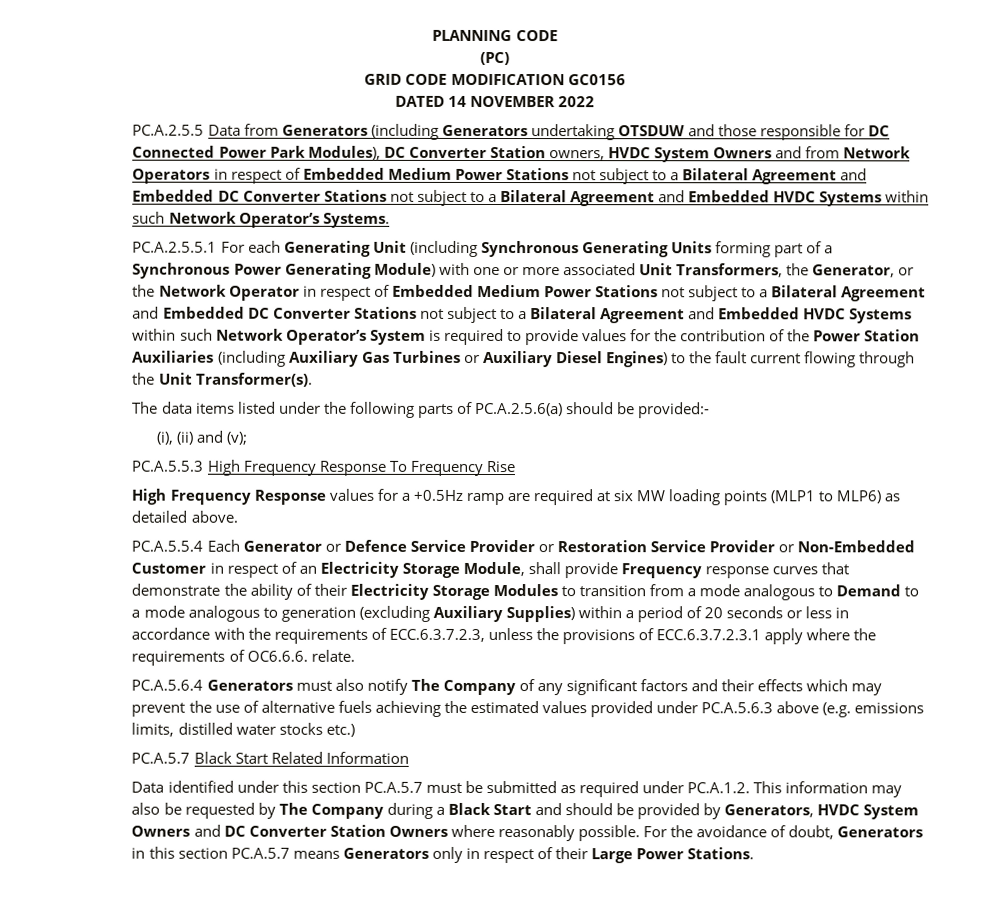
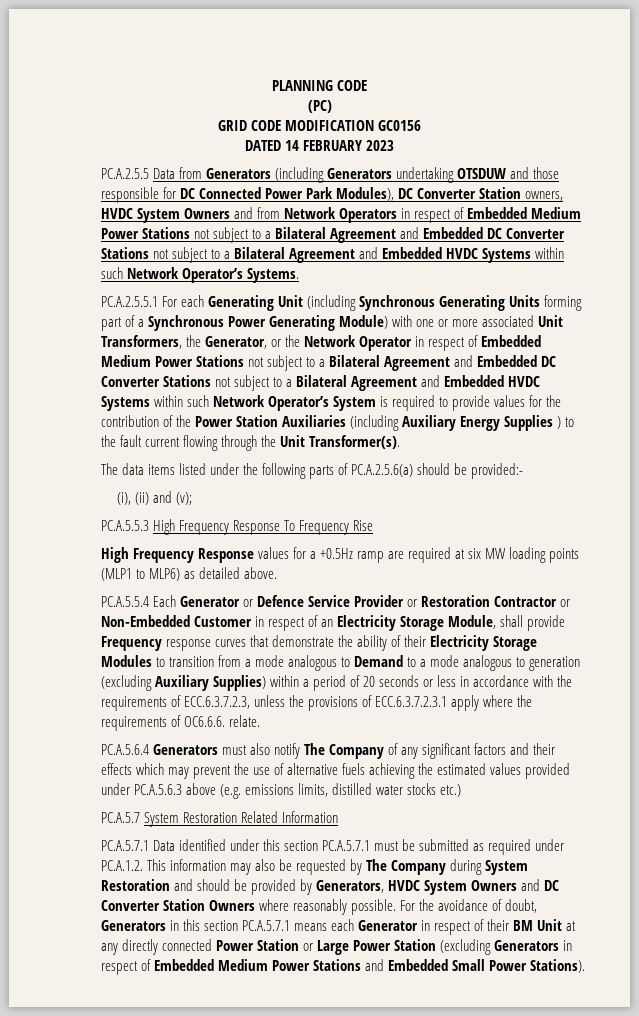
- DATED 14 NOVEMBER 2022
+ DATED 14 FEBRUARY 2023
- PC.A.2.5.5.1 For each Generating Unit (including Synchronous Generating Units forming part of a Synchronous Power Generating Module) with one or more associated Unit Transformers, the Generator, or the Network Operator in respect of Embedded Medium Power Stations not subject to a Bilateral Agreement and Embedded DC Converter Stations not subject to a Bilateral Agreement and Embedded HVDC Systems within such Network Operator’s System is required to provide values for the contribution of the Power Station Auxiliaries (including Auxiliary Gas Turbines or Auxiliary Diesel Engines) to the fault current flowing through the Unit Transformer(s).
+ PC.A.2.5.5.1 For each Generating Unit (including Synchronous Generating Units forming part of a Synchronous Power Generating Module) with one or more associated Unit Transformers, the Generator, or the Network Operator in respect of Embedded Medium Power Stations not subject to a Bilateral Agreement and Embedded DC Converter Stations not subject to a Bilateral Agreement and Embedded HVDC Systems within such Network Operator’s System is required to provide values for the contribution of the Power Station Auxiliaries (including Auxiliary Energy Supplies ) to the fault current flowing through the Unit Transformer(s).
- PC.A.5.5.4 Each Generator or Defence Service Provider or Restoration Service Provider or Non-Embedded Customer in respect of an Electricity Storage Module, shall provide Frequency response curves that demonstrate the ability of their Electricity Storage Modules to transition from a mode analogous to Demand to a mode analogous to generation (excluding Auxiliary Supplies) within a period of 20 seconds or less in accordance with the requirements of ECC.6.3.7.2.3, unless the provisions of ECC.6.3.7.2.3.1 apply where the requirements of OC6.6.6. relate.
+ PC.A.5.5.4 Each Generator or Defence Service Provider or Restoration Contractor or Non-Embedded Customer in respect of an Electricity Storage Module, shall provide Frequency response curves that demonstrate the ability of their Electricity Storage Modules to transition from a mode analogous to Demand to a mode analogous to generation (excluding Auxiliary Supplies) within a period of 20 seconds or less in accordance with the requirements of ECC.6.3.7.2.3, unless the provisions of ECC.6.3.7.2.3.1 apply where the requirements of OC6.6.6. relate.
- PC.A.5.7 Black Start Related Information
+ PC.A.5.7 System Restoration Related Information
- Data identified under this section PC.A.5.7 must be submitted as required under PC.A.1.2. This information may also be requested by The Company during a Black Start and should be provided by Generators, HVDC System Owners and DC Converter Station Owners where reasonably possible.
+ PC.A.5.7.1 Data identified under this section PC.A.5.7.1 must be submitted as required under PC.A.1.2. This information may also be requested by The Company during System Restoration and should be provided by Generators, HVDC System Owners and DC Converter Station Owners where reasonably possible.
- For the avoidance of doubt, Generators in this section PC.A.5.7 means Generators only in respect of their Large Power Stations.
+ For the avoidance of doubt, Generators in this section PC.A.5.7.1 means each Generator in respect of their BM Unit at any directly connected Power Station or Large Power Station (excluding Generators in respect of Embedded Medium Power Stations and Embedded Small Power Stations).

